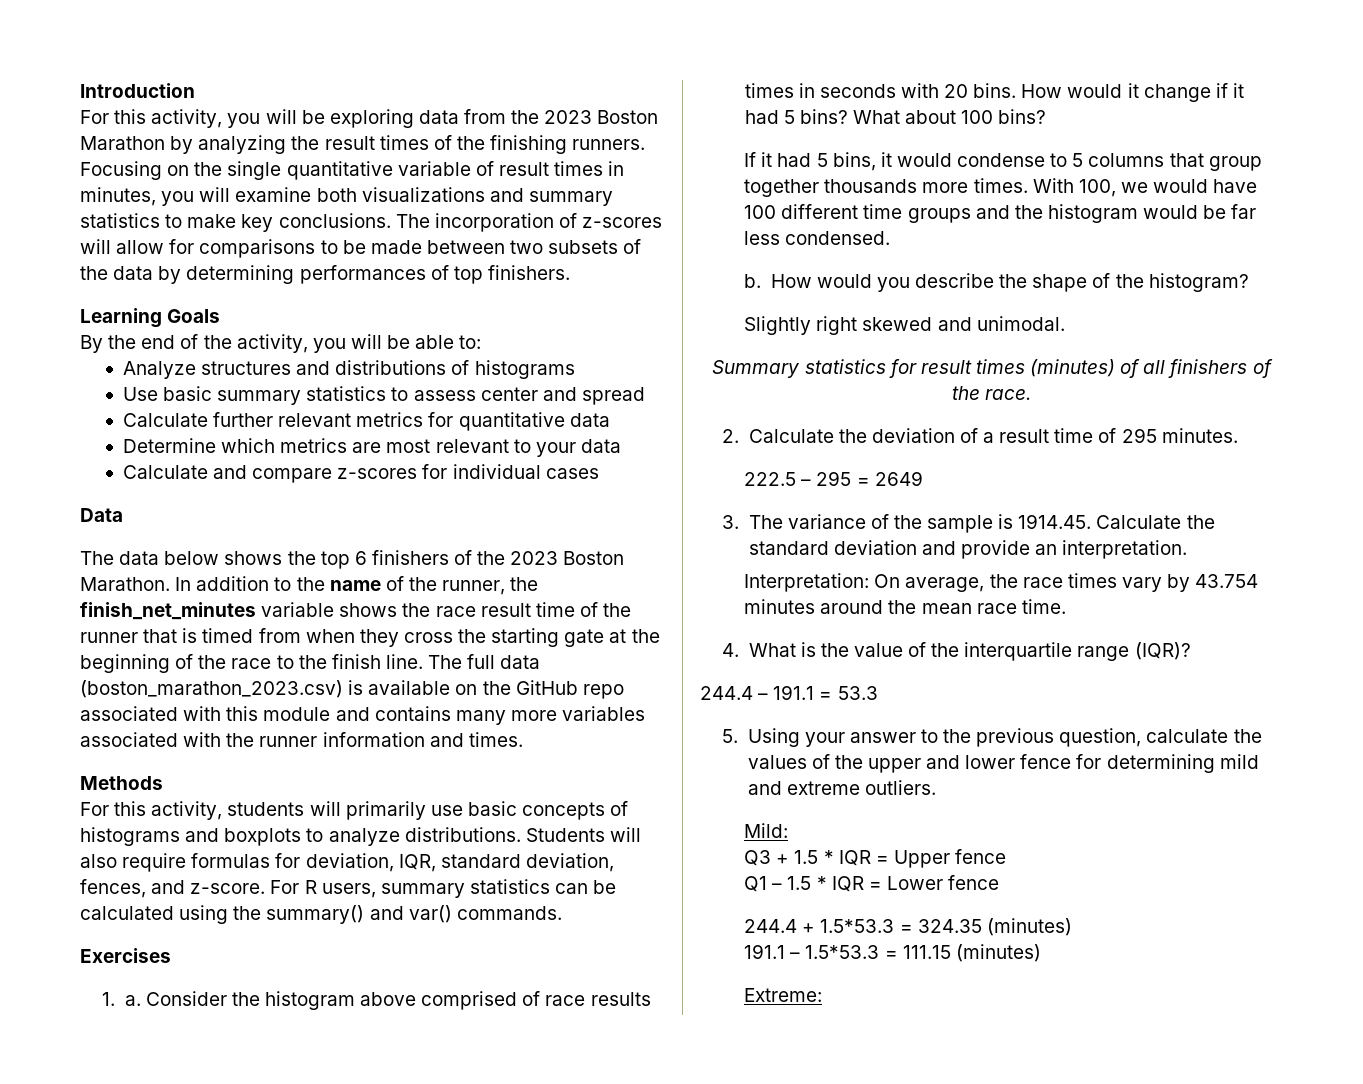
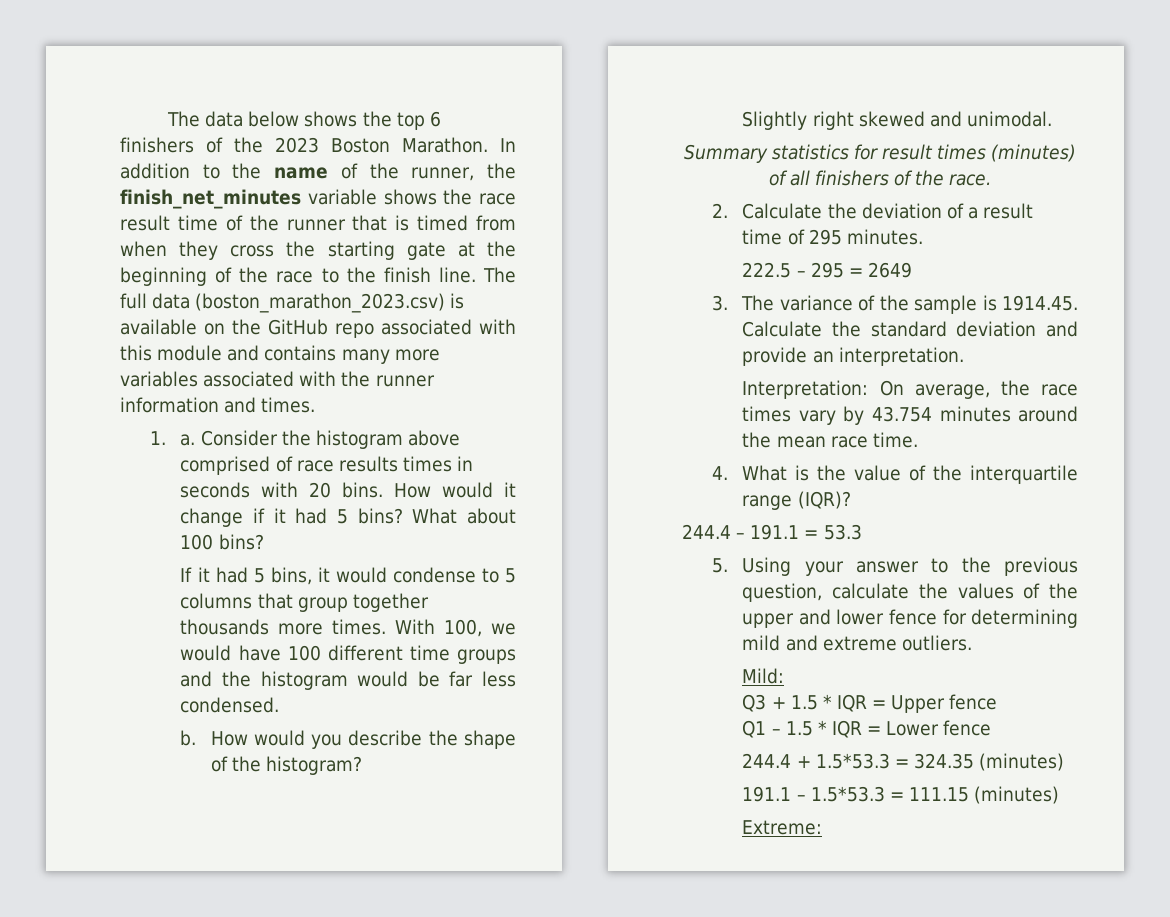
- Introduction
- For this activity, you will be exploring data from the 2023 Boston Marathon by analyzing the result times of the finishing runners. Focusing on the single quantitative variable of result times in minutes, you will examine both visualizations and summary statistics to make key conclusions. The incorporation of z-scores will allow for comparisons to be made between two subsets of the data by determining performances of top finishers.
- Learning Goals
- By the end of the activity, you will be able to:
- Analyze structures and distributions of histograms
- Use basic summary statistics to assess center and spread
- Calculate further relevant metrics for quantitative data
- Determine which metrics are most relevant to your data
- Calculate and compare z-scores for individual cases
- Data
- Methods
- For this activity, students will primarily use basic concepts of histograms and boxplots to analyze distributions. Students will also require formulas for deviation, IQR, standard deviation, fences, and z-score. For R users, summary statistics can be calculated using the summary() and var() commands.
- Exercises

